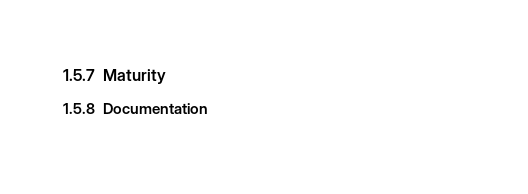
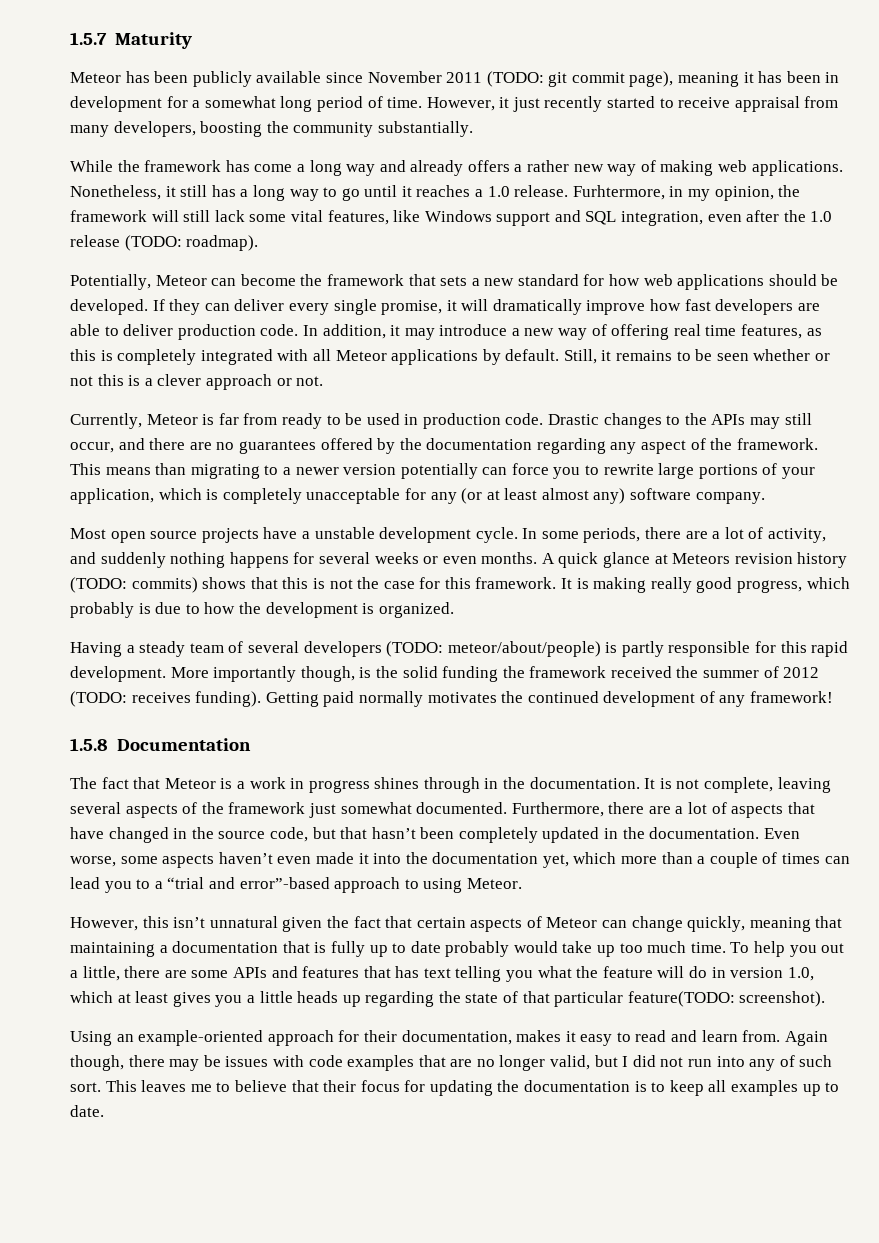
+ Meteor has been publicly available since November 2011 (TODO: git commit page), meaning it has been in development for a somewhat long period of time. However, it just recently started to receive appraisal from many developers, boosting the community substantially.
+ While the framework has come a long way and already offers a rather new way of making web applications. Nonetheless, it still has a long way to go until it reaches a 1.0 release. Furhtermore, in my opinion, the framework will still lack some vital features, like Windows support and SQL integration, even after the 1.0 release (TODO: roadmap).
+ Potentially, Meteor can become the framework that sets a new standard for how web applications should be developed. If they can deliver every single promise, it will dramatically improve how fast developers are able to deliver production code. In addition, it may introduce a new way of offering real time features, as this is completely integrated with all Meteor applications by default. Still, it remains to be seen whether or not this is a clever approach or not.
+ Currently, Meteor is far from ready to be used in production code. Drastic changes to the APIs may still occur, and there are no guarantees offered by the documentation regarding any aspect of the framework. This means than migrating to a newer version potentially can force you to rewrite large portions of your application, which is completely unacceptable for any (or at least almost any) software company.
+ Most open source projects have a unstable development cycle. In some periods, there are a lot of activity, and suddenly nothing happens for several weeks or even months. A quick glance at Meteors revision history (TODO: commits) shows that this is not the case for this framework. It is making really good progress, which probably is due to how the development is organized.
+ Having a steady team of several developers (TODO: meteor/about/people) is partly responsible for this rapid development. More importantly though, is the solid funding the framework received the summer of 2012 (TODO: receives funding). Getting paid normally motivates the continued development of any framework!
  1.5.8 Documentation
+ The fact that Meteor is a work in progress shines through in the documentation. It is not complete, leaving several aspects of the framework just somewhat documented. Furthermore, there are a lot of aspects that have changed in the source code, but that hasn’t been completely updated in the documentation. Even worse, some aspects haven’t even made it into the documentation yet, which more than a couple of times can lead you to a “trial and error”-based approach to using Meteor.
+ However, this isn’t unnatural given the fact that certain aspects of Meteor can change quickly, meaning that maintaining a documentation that is fully up to date probably would take up too much time. To help you out a little, there are some APIs and features that has text telling you what the feature will do in version 1.0, which at least gives you a little heads up regarding the state of that particular feature(TODO: screenshot).
+ Using an example-oriented approach for their documentation, makes it easy to read and learn from. Again though, there may be issues with code examples that are no longer valid, but I did not run into any of such sort. This leaves me to believe that their focus for updating the documentation is to keep all examples up to date.

